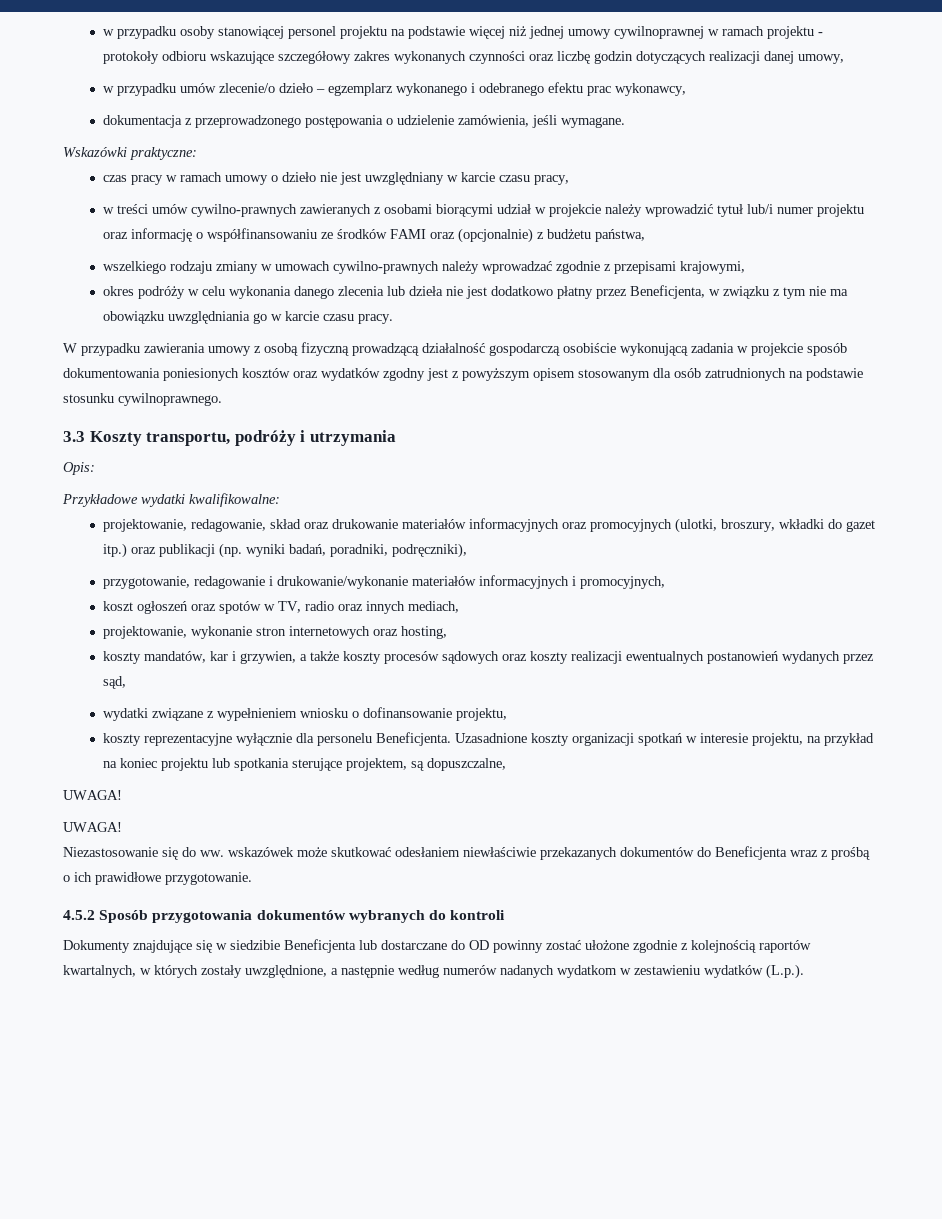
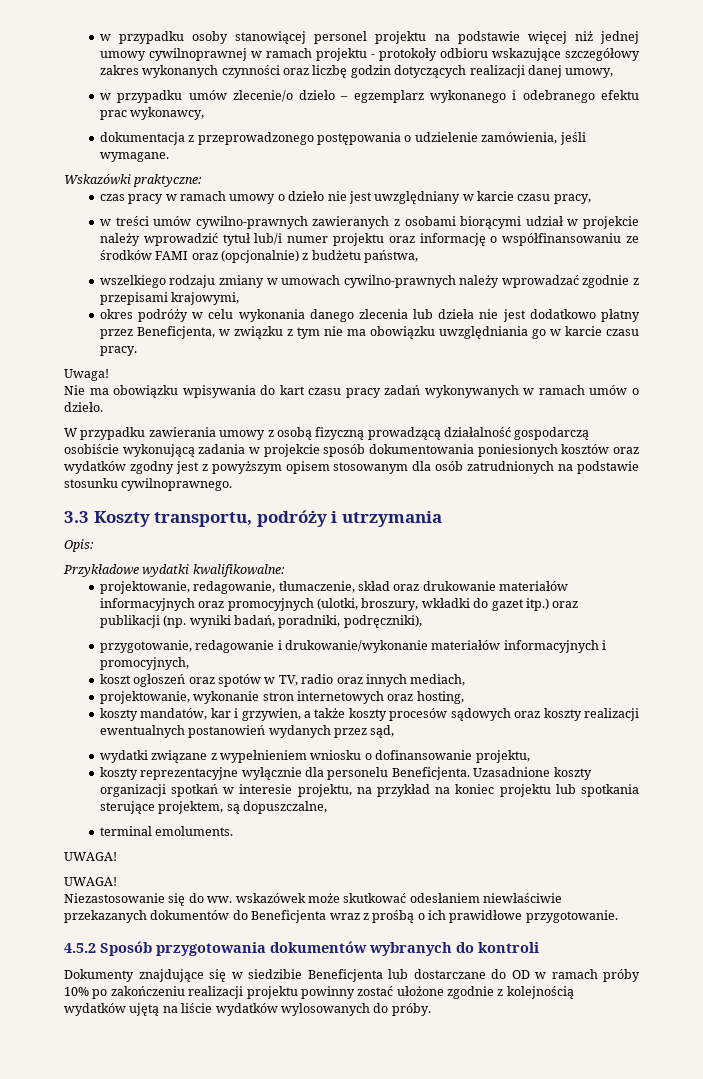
+ Uwaga!
+ Nie ma obowiązku wpisywania do kart czasu pracy zadań wykonywanych w ramach umów o dzieło.
- projektowanie, redagowanie, skład oraz drukowanie materiałów informacyjnych oraz promocyjnych (ulotki, broszury, wkładki do gazet itp.) oraz publikacji (np. wyniki badań, poradniki, podręczniki),
+ projektowanie, redagowanie, tłumaczenie, skład oraz drukowanie materiałów informacyjnych oraz promocyjnych (ulotki, broszury, wkładki do gazet itp.) oraz publikacji (np. wyniki badań, poradniki, podręczniki),
+ terminal emoluments.
- Dokumenty znajdujące się w siedzibie Beneficjenta lub dostarczane do OD powinny zostać ułożone zgodnie z kolejnością raportów kwartalnych, w których zostały uwzględnione, a następnie według numerów nadanych wydatkom w zestawieniu wydatków (L.p.).
+ Dokumenty znajdujące się w siedzibie Beneficjenta lub dostarczane do OD w ramach próby 10% po zakończeniu realizacji projektu powinny zostać ułożone zgodnie z kolejnością wydatków ujętą na liście wydatków wylosowanych do próby.

